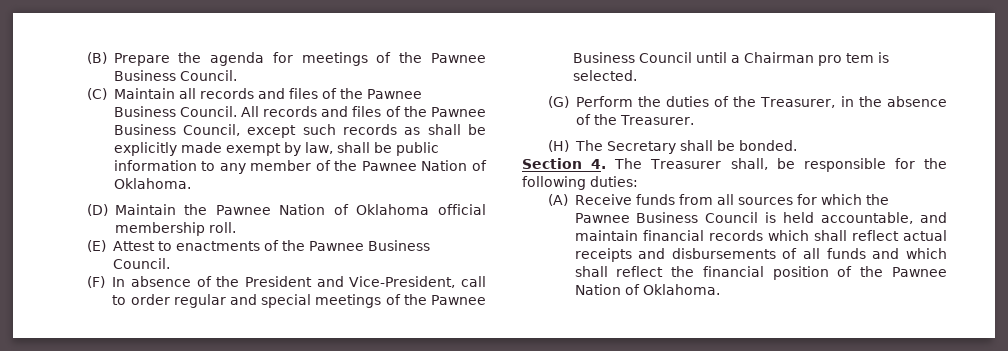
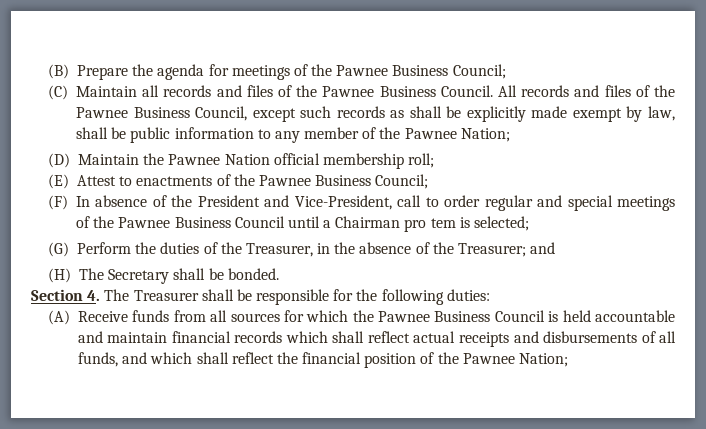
- (B) Prepare the agenda for meetings of the Pawnee Business Council.
+ (B) Prepare the agenda for meetings of the Pawnee Business Council;
- All records and files of the Pawnee Business Council, except such records as shall be explicitly made exempt by law, shall be public information to any member of the Pawnee Nation of Oklahoma.
+ All records and files of the Pawnee Business Council, except such records as shall be explicitly made exempt by law, shall be public information to any member of the Pawnee Nation;
- (D) Maintain the Pawnee Nation of Oklahoma official membership roll.
+ (D) Maintain the Pawnee Nation official membership roll;
- (E) Attest to enactments of the Pawnee Business Council.
+ (E) Attest to enactments of the Pawnee Business Council;
- (F) In absence of the President and Vice-President, call to order regular and special meetings of the Pawnee Business Council until a Chairman pro tem is selected.
+ (F) In absence of the President and Vice-President, call to order regular and special meetings of the Pawnee Business Council until a Chairman pro tem is selected;
- (G) Perform the duties of the Treasurer, in the absence of the Treasurer.
+ (G) Perform the duties of the Treasurer, in the absence of the Treasurer; and
- Section 4. The Treasurer shall, be responsible for the following duties:
+ Section 4. The Treasurer shall be responsible for the following duties:
- (A) Receive funds from all sources for which the Pawnee Business Council is held accountable, and maintain financial records which shall reflect actual receipts and disbursements of all funds and which shall reflect the financial position of the Pawnee Nation of Oklahoma.
+ (A) Receive funds from all sources for which the Pawnee Business Council is held accountable and maintain financial records which shall reflect actual receipts and disbursements of all funds, and which shall reflect the financial position of the Pawnee Nation;

